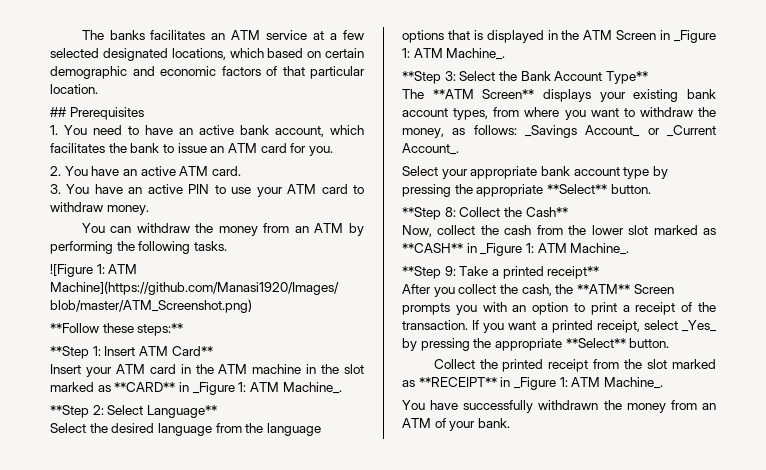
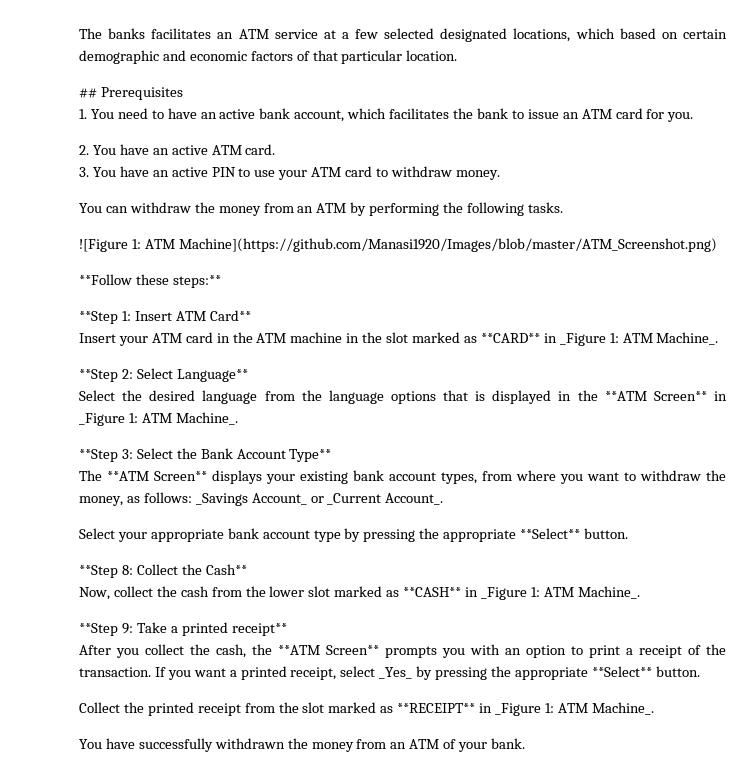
- Select the desired language from the language options that is displayed in the ATM Screen in _Figure 1: ATM Machine_.
+ Select the desired language from the language options that is displayed in the **ATM Screen** in _Figure 1: ATM Machine_.
- After you collect the cash, the **ATM** Screen prompts you with an option to print a receipt of the transaction.
+ After you collect the cash, the **ATM Screen** prompts you with an option to print a receipt of the transaction.

